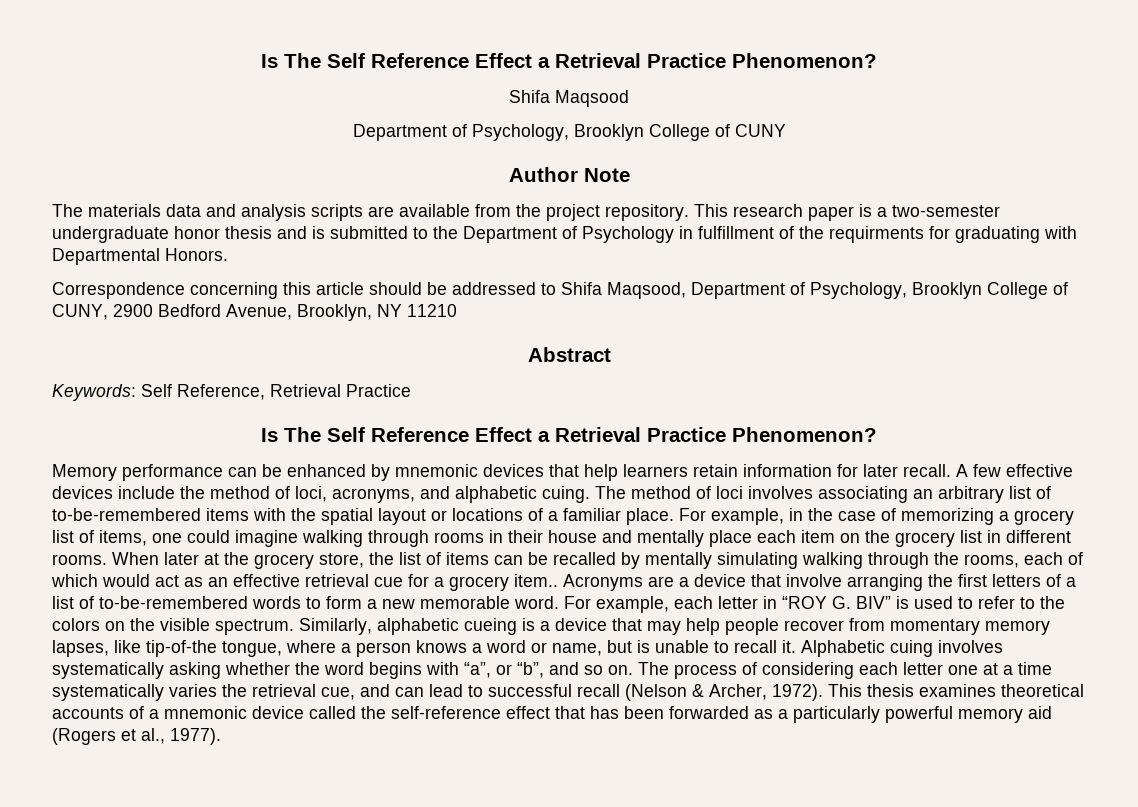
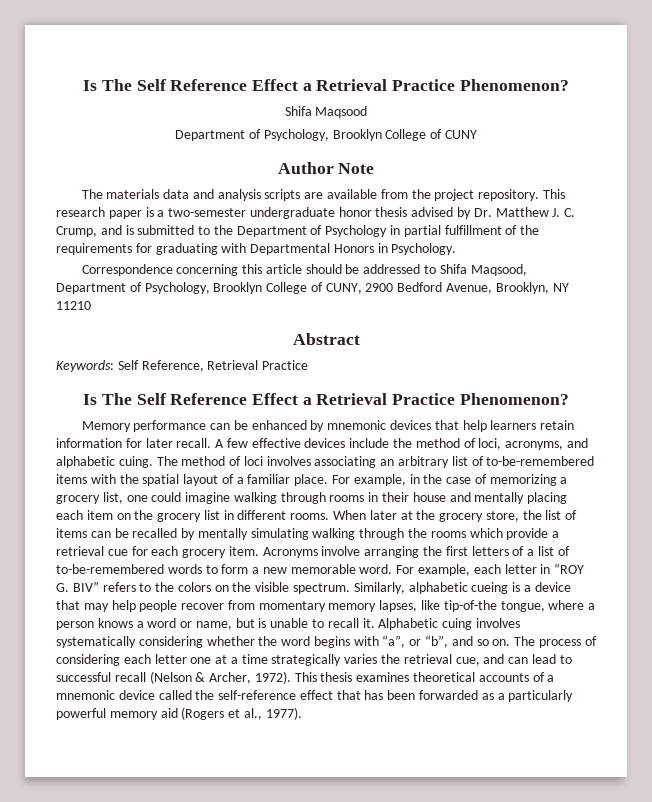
- This research paper is a two-semester undergraduate honor thesis and is submitted to the Department of Psychology in fulfillment of the requirments for graduating with Departmental Honors.
+ This research paper is a two-semester undergraduate honor thesis advised by Dr. Matthew J. C. Crump, and is submitted to the Department of Psychology in partial fulfillment of the requirements for graduating with Departmental Honors in Psychology.
- The method of loci involves associating an arbitrary list of to-be-remembered items with the spatial layout or locations of a familiar place.
+ The method of loci involves associating an arbitrary list of to-be-remembered items with the spatial layout of a familiar place.
- For example, in the case of memorizing a grocery list of items, one could imagine walking through rooms in their house and mentally place each item on the grocery list in different rooms.
+ For example, in the case of memorizing a grocery list, one could imagine walking through rooms in their house and mentally placing each item on the grocery list in different rooms.
- When later at the grocery store, the list of items can be recalled by mentally simulating walking through the rooms, each of which would act as an effective retrieval cue for a grocery item.. Acronyms are a device that involve arranging the first letters of a list of to-be-remembered words to form a new memorable word.
+ When later at the grocery store, the list of items can be recalled by mentally simulating walking through the rooms which provide a retrieval cue for each grocery item. Acronyms involve arranging the first letters of a list of to-be-remembered words to form a new memorable word.
- For example, each letter in “ROY G. BIV” is used to refer to the colors on the visible spectrum.
+ For example, each letter in “ROY G. BIV” refers to the colors on the visible spectrum.
- Alphabetic cuing involves systematically asking whether the word begins with “a”, or “b”, and so on.
+ Alphabetic cuing involves systematically considering whether the word begins with “a”, or “b”, and so on.
- The process of considering each letter one at a time systematically varies the retrieval cue, and can lead to successful recall (Nelson & Archer, 1972).
+ The process of considering each letter one at a time strategically varies the retrieval cue, and can lead to successful recall (Nelson & Archer, 1972).

